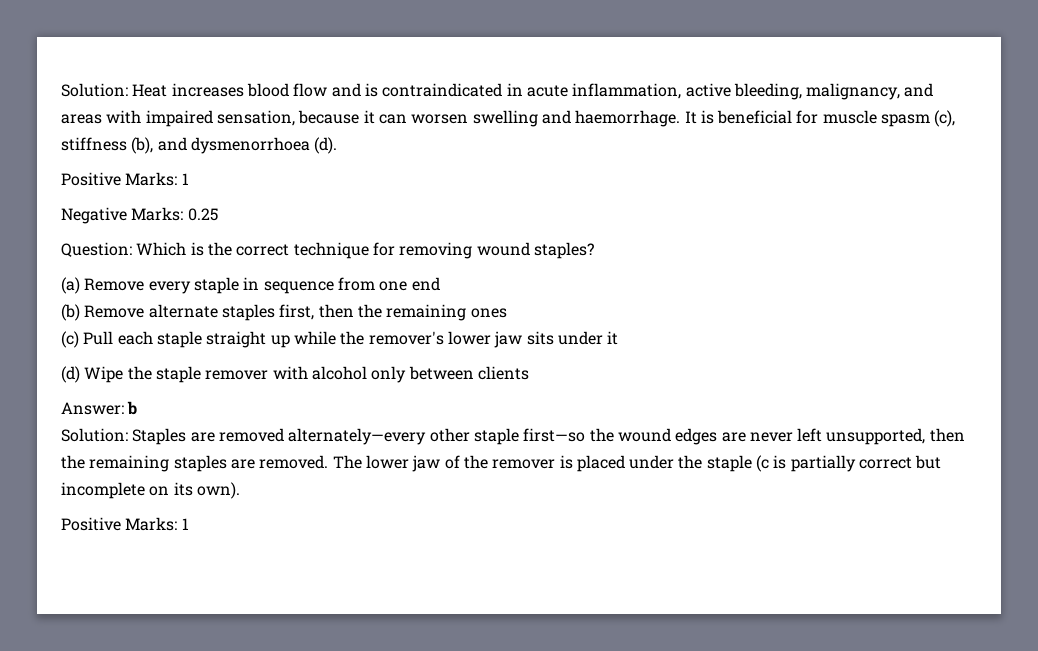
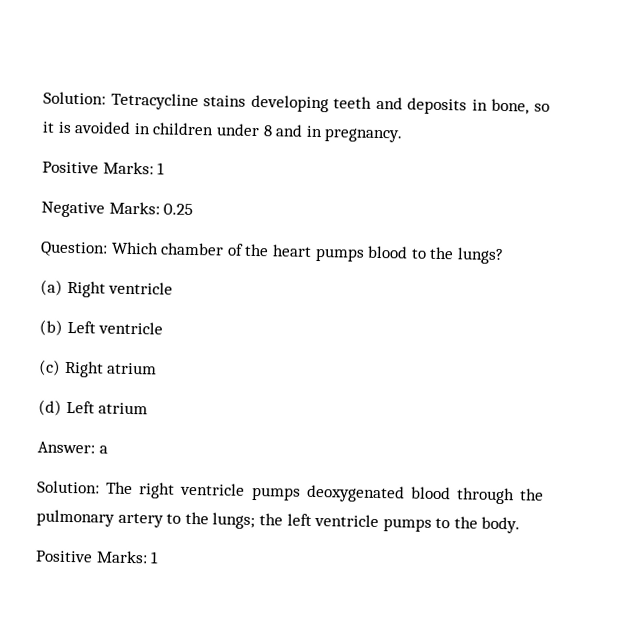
- Solution: Heat increases blood flow and is contraindicated in acute inflammation, active bleeding, malignancy, and areas with impaired sensation, because it can worsen swelling and haemorrhage. It is beneficial for muscle spasm (c), stiffness (b), and dysmenorrhoea (d).
+ Solution: Tetracycline stains developing teeth and deposits in bone, so it is avoided in children under 8 and in pregnancy.
- Question: Which is the correct technique for removing wound staples?
- (a) Remove every staple in sequence from one end
- (b) Remove alternate staples first, then the remaining ones
- (c) Pull each staple straight up while the remover's lower jaw sits under it
- (d) Wipe the staple remover with alcohol only between clients
+ Question: Which chamber of the heart pumps blood to the lungs?
+ (a) Right ventricle
+ (b) Left ventricle
+ (c) Right atrium
+ (d) Left atrium
- Answer: b
- Solution: Staples are removed alternately—every other staple first—so the wound edges are never left unsupported, then the remaining staples are removed. The lower jaw of the remover is placed under the staple (c is partially correct but incomplete on its own).
+ Answer: a
+ Solution: The right ventricle pumps deoxygenated blood through the pulmonary artery to the lungs; the left ventricle pumps to the body.

